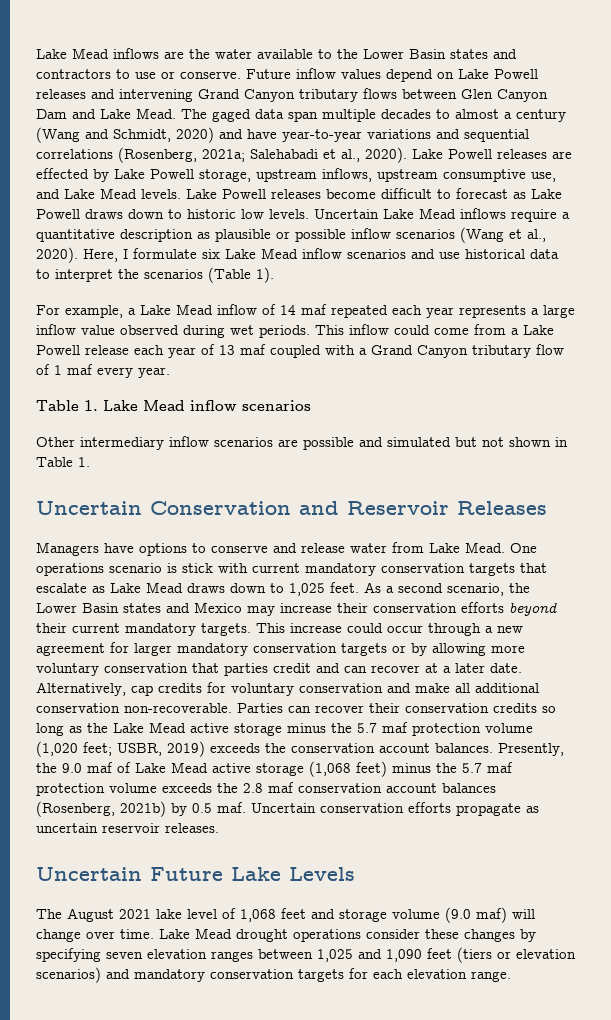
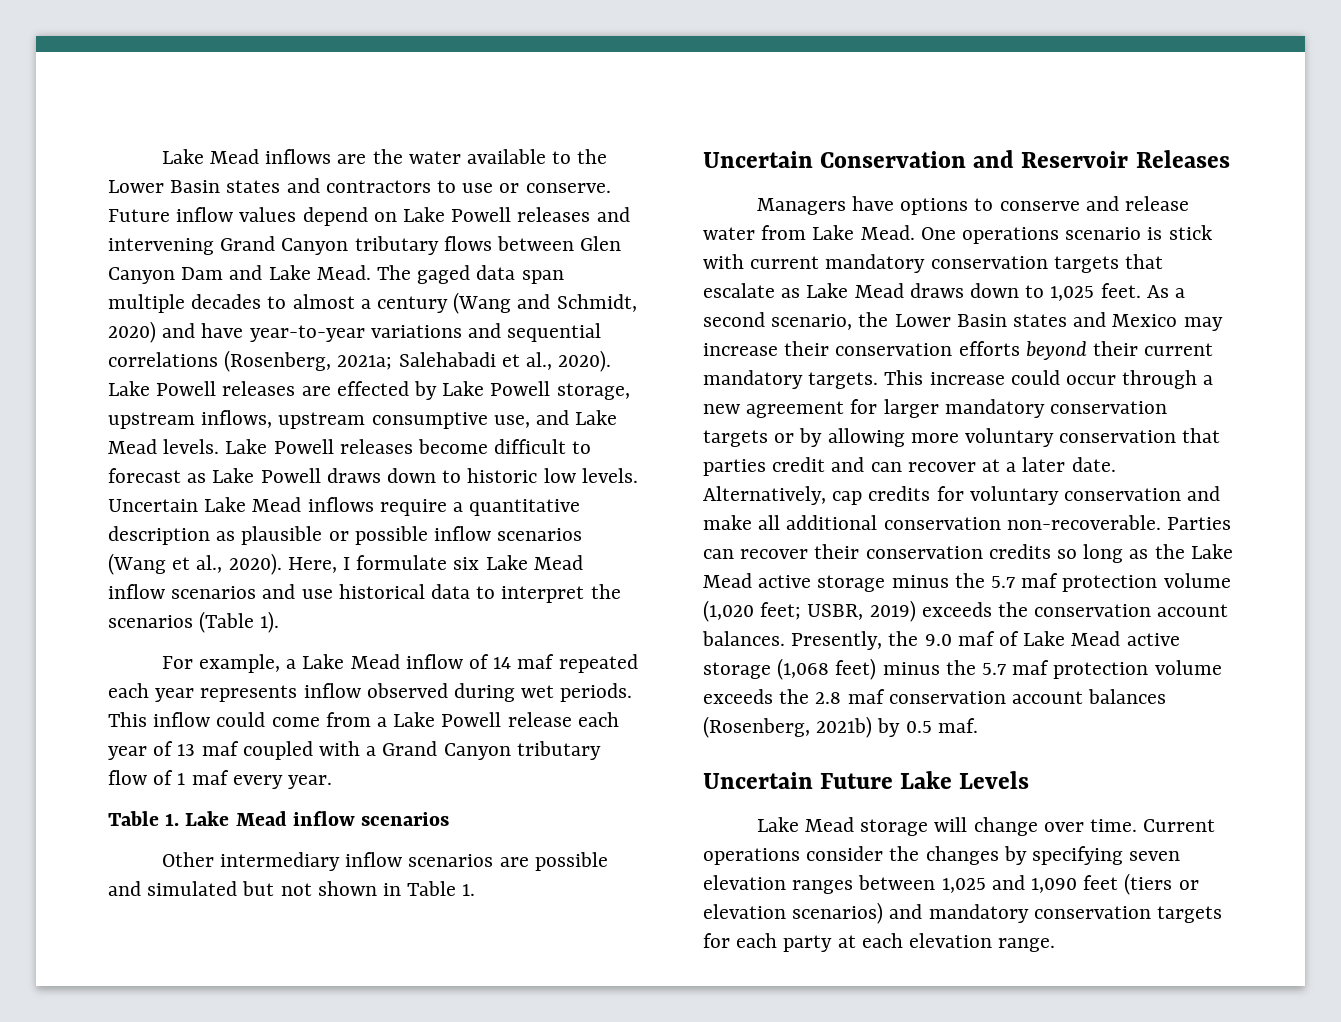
- For example, a Lake Mead inflow of 14 maf repeated each year represents a large inflow value observed during wet periods.
+ For example, a Lake Mead inflow of 14 maf repeated each year represents inflow observed during wet periods.
- Presently, the 9.0 maf of Lake Mead active storage (1,068 feet) minus the 5.7 maf protection volume exceeds the 2.8 maf conservation account balances (Rosenberg, 2021b) by 0.5 maf. Uncertain conservation efforts propagate as uncertain reservoir releases.
+ Presently, the 9.0 maf of Lake Mead active storage (1,068 feet) minus the 5.7 maf protection volume exceeds the 2.8 maf conservation account balances (Rosenberg, 2021b) by 0.5 maf.
  Uncertain Future Lake Levels
- The August 2021 lake level of 1,068 feet and storage volume (9.0 maf) will change over time.
+ Lake Mead storage will change over time.
- Lake Mead drought operations consider these changes by specifying seven elevation ranges between 1,025 and 1,090 feet (tiers or elevation scenarios) and mandatory conservation targets for each elevation range.
+ Current operations consider the changes by specifying seven elevation ranges between 1,025 and 1,090 feet (tiers or elevation scenarios) and mandatory conservation targets for each party at each elevation range.

